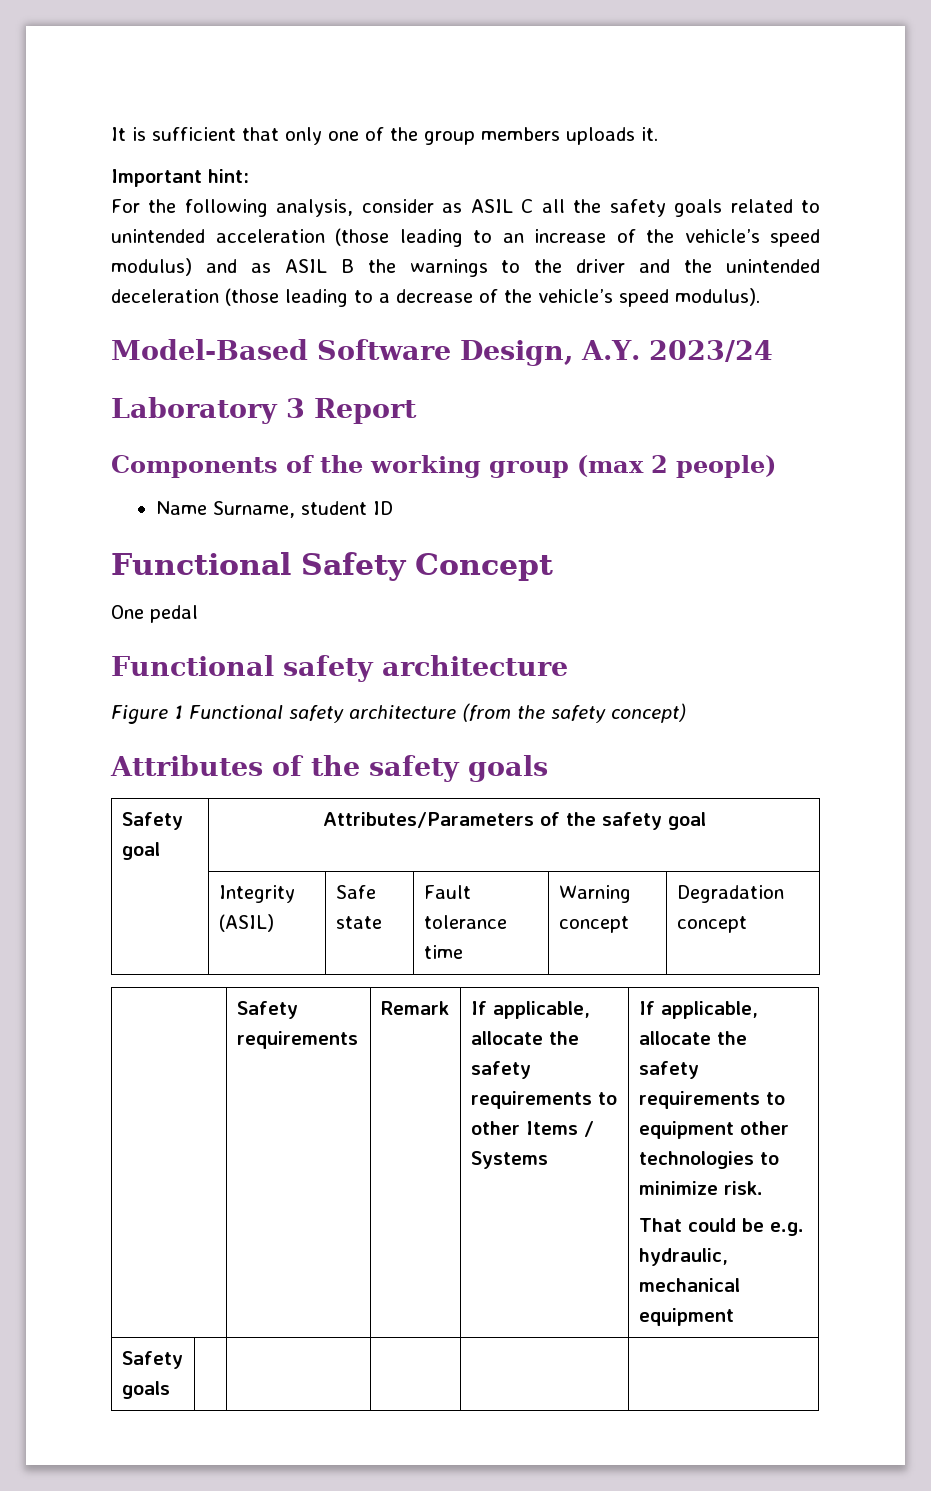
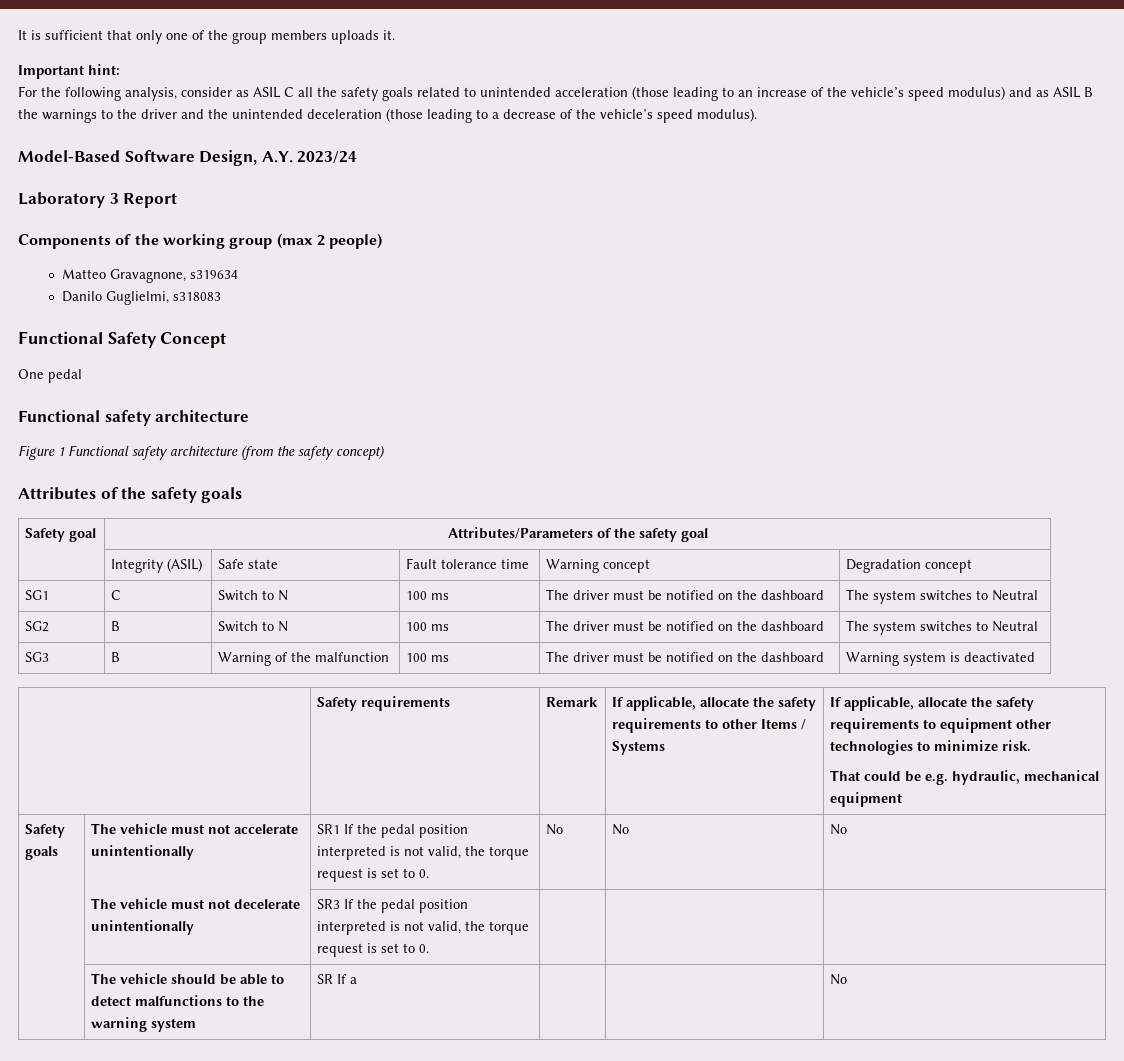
- Name Surname, student ID
+ Matteo Gravagnone, s319634
+ Danilo Guglielmi, s318083
+ SG1 | C | Switch to N | 100 ms | The driver must be notified on the dashboard | The system switches to Neutral
+ SG2 | B | Switch to N | 100 ms | The driver must be notified on the dashboard | The system switches to Neutral
+ SG3 | B | Warning of the malfunction | 100 ms | The driver must be notified on the dashboard | Warning system is deactivated
- Safety goals | | | | |
+ Safety goals | The vehicle must not accelerate unintentionally | SR1 If the pedal position interpreted is not valid, the torque request is set to 0. | No | No | No
+ | The vehicle must not decelerate unintentionally | SR3 If the pedal position interpreted is not valid, the torque request is set to 0. | | |
+ | The vehicle should be able to detect malfunctions to the warning system | SR If a | | | No

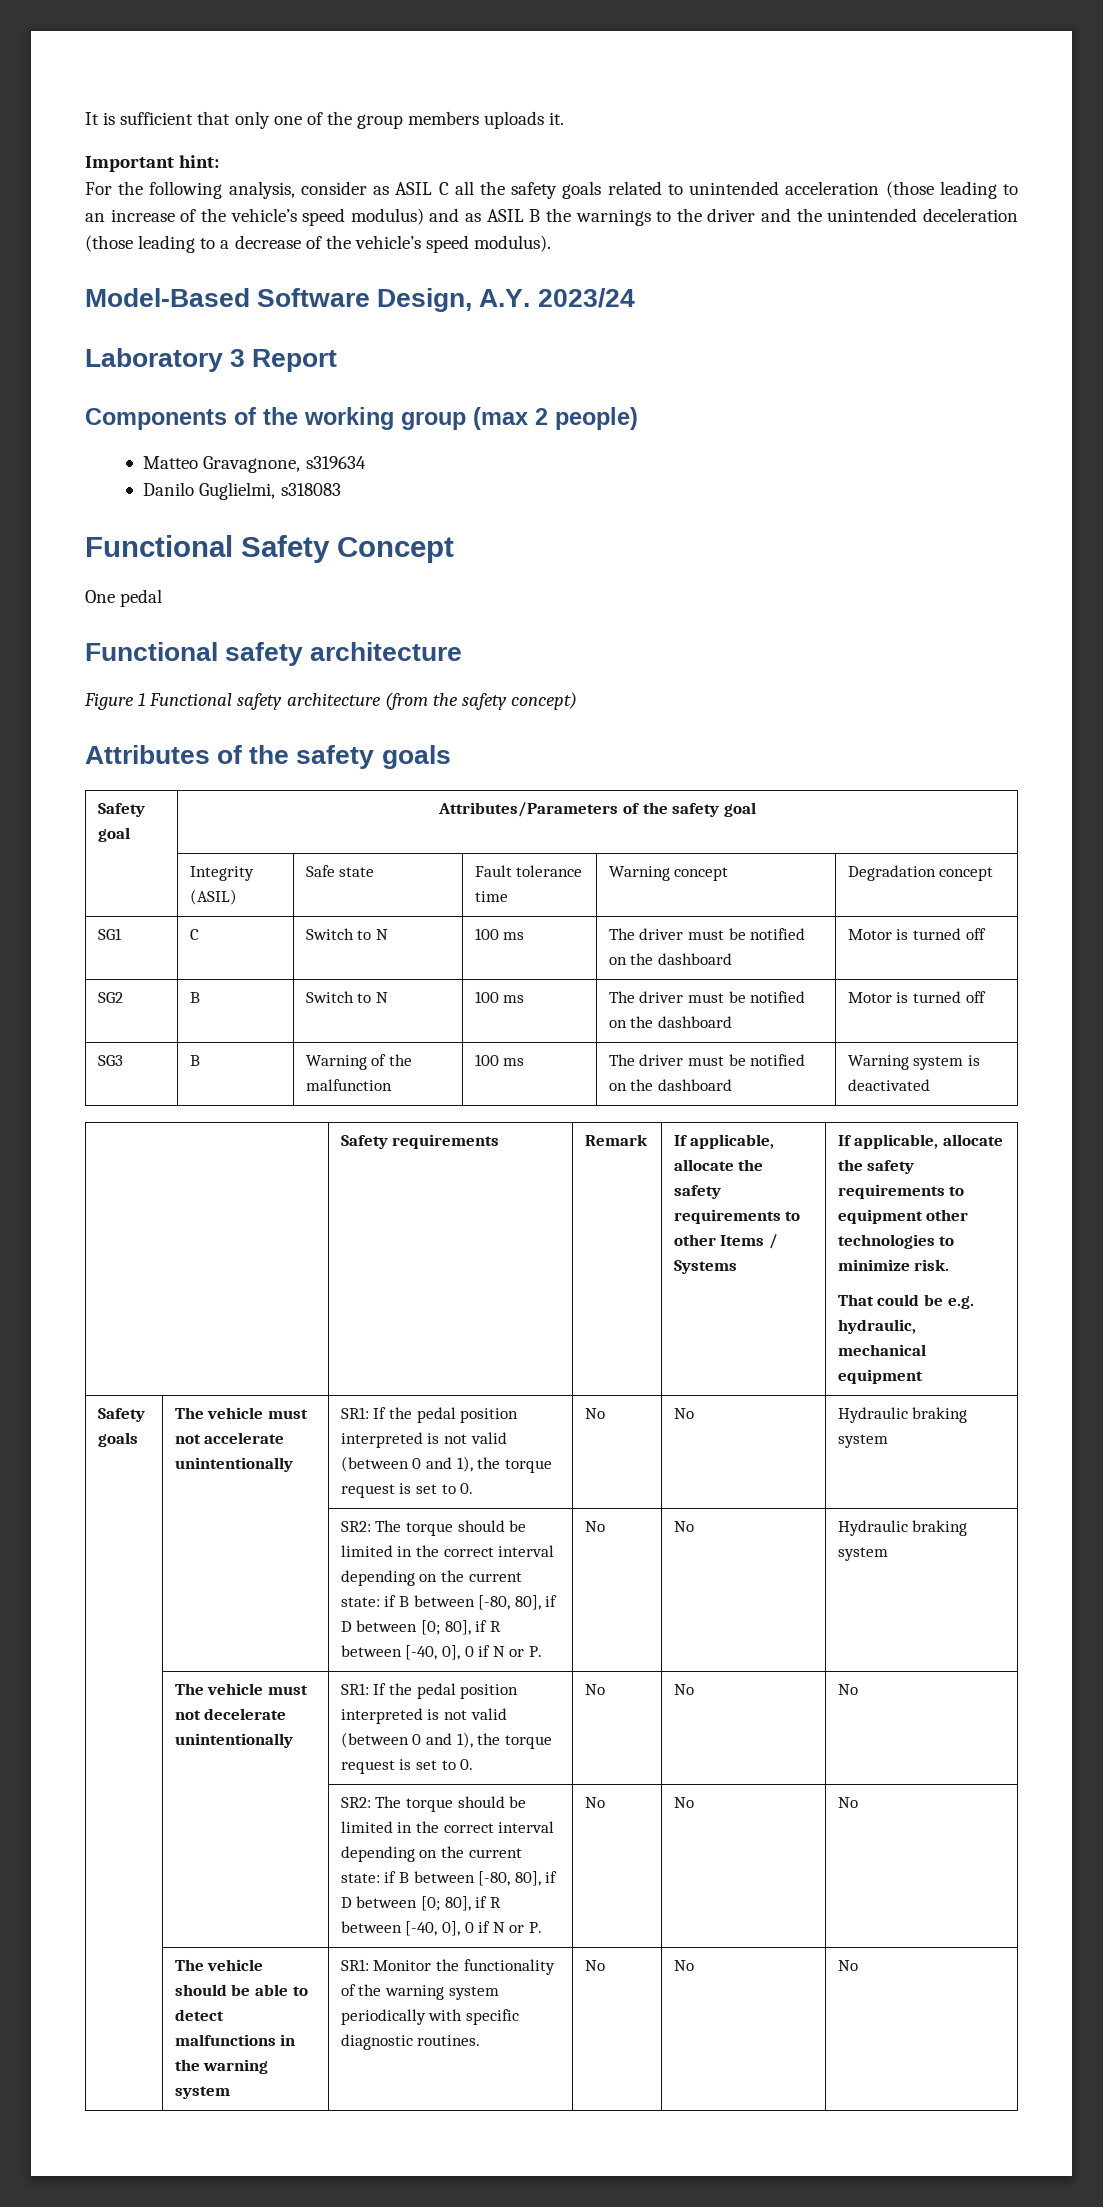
- SG1 | C | Switch to N | 100 ms | The driver must be notified on the dashboard | The system switches to Neutral
+ SG1 | C | Switch to N | 100 ms | The driver must be notified on the dashboard | Motor is turned off
- SG2 | B | Switch to N | 100 ms | The driver must be notified on the dashboard | The system switches to Neutral
+ SG2 | B | Switch to N | 100 ms | The driver must be notified on the dashboard | Motor is turned off
- Safety goals | The vehicle must not accelerate unintentionally | SR1 If the pedal position interpreted is not valid, the torque request is set to 0. | No | No | No
+ Safety goals | The vehicle must not accelerate unintentionally | SR1: If the pedal position interpreted is not valid (between 0 and 1), the torque request is set to 0. | No | No | Hydraulic braking system
+ | | SR2: The torque should be limited in the correct interval depending on the current state: if B between [-80, 80], if D between [0; 80], if R between [-40, 0], 0 if N or P. | No | No | Hydraulic braking system
+ | The vehicle must not decelerate unintentionally | SR1: If the pedal position interpreted is not valid (between 0 and 1), the torque request is set to 0. | No | No | No
- | The vehicle must not decelerate unintentionally | SR3 If the pedal position interpreted is not valid, the torque request is set to 0. | | |
+ | | SR2: The torque should be limited in the correct interval depending on the current state: if B between [-80, 80], if D between [0; 80], if R between [-40, 0], 0 if N or P. | No | No | No
- | The vehicle should be able to detect malfunctions to the warning system | SR If a | | | No
+ | The vehicle should be able to detect malfunctions in the warning system | SR1: Monitor the functionality of the warning system periodically with specific diagnostic routines. | No | No | No

